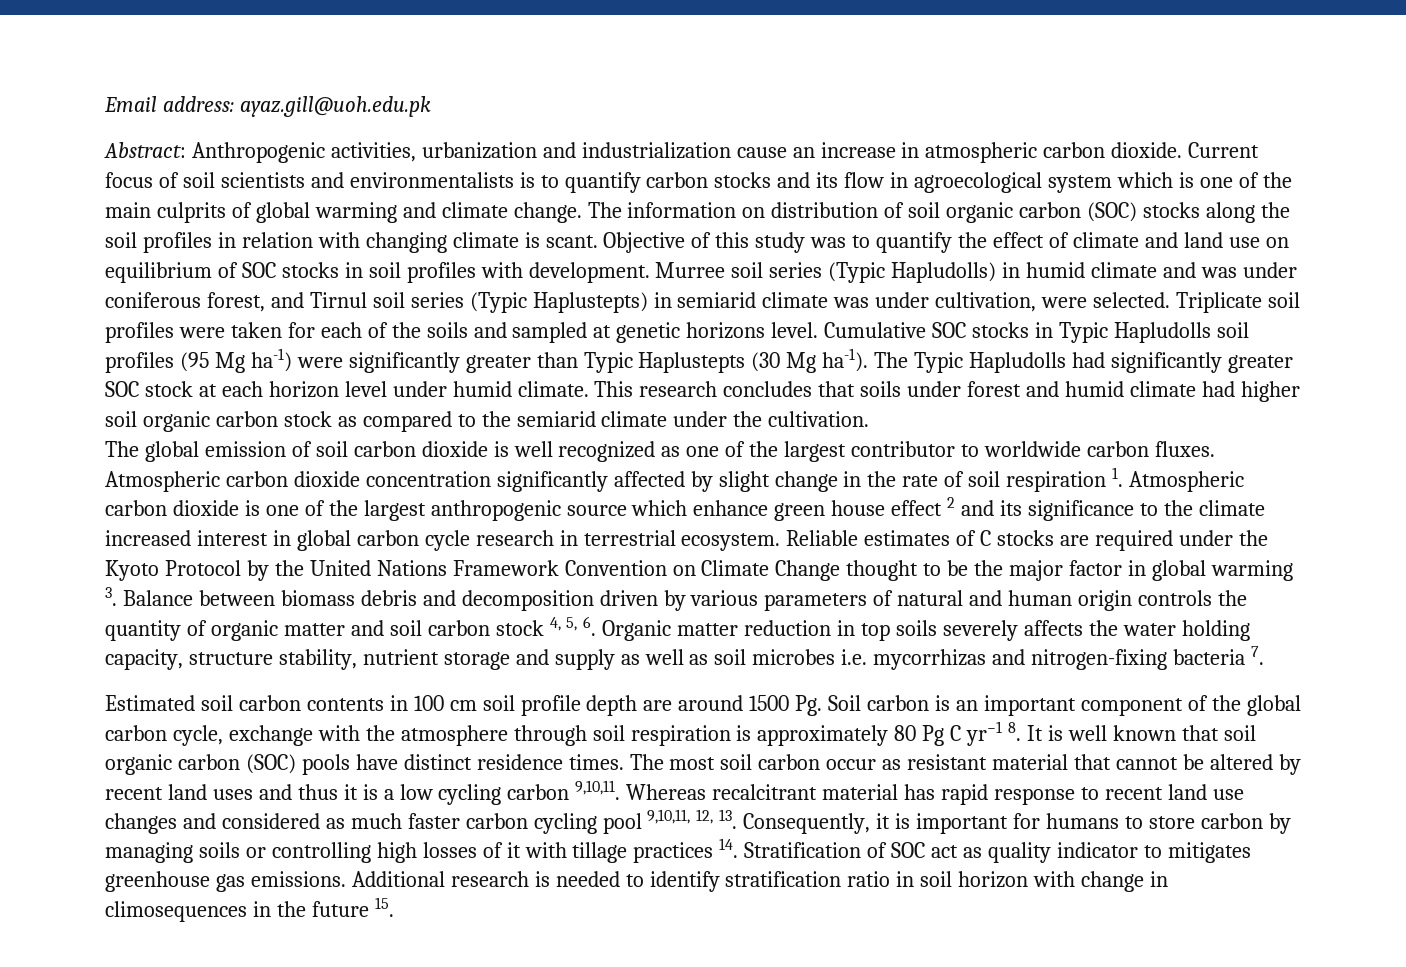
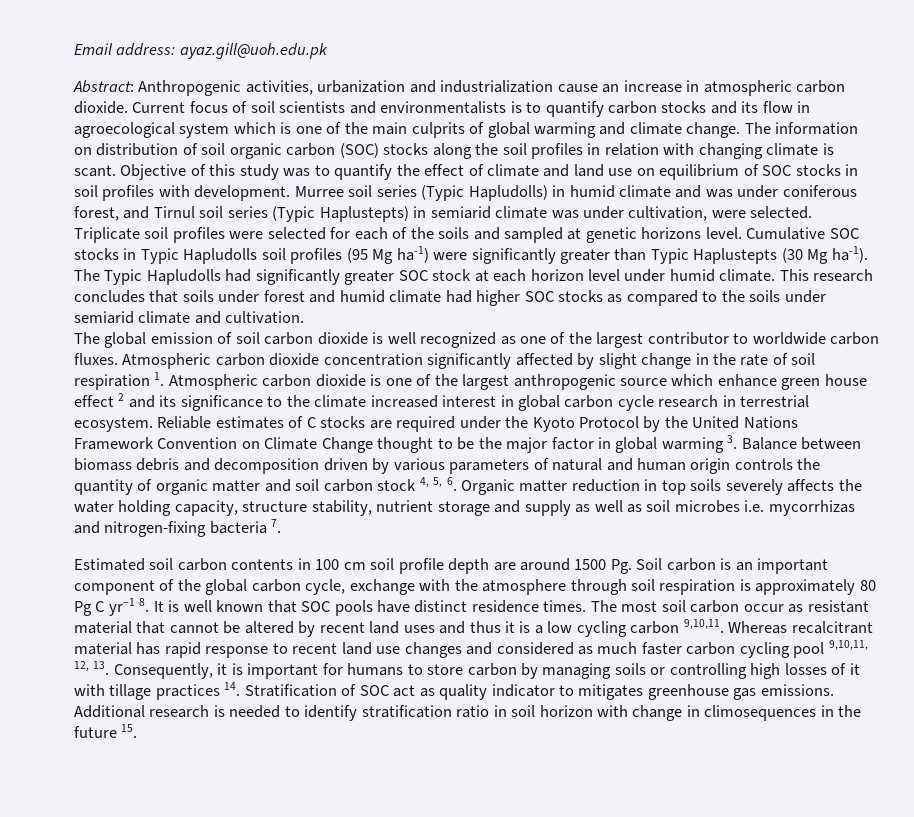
- Triplicate soil profiles were taken for each of the soils and sampled at genetic horizons level.
+ Triplicate soil profiles were selected for each of the soils and sampled at genetic horizons level.
- This research concludes that soils under forest and humid climate had higher soil organic carbon stock as compared to the semiarid climate under the cultivation.
+ This research concludes that soils under forest and humid climate had higher SOC stocks as compared to the soils under semiarid climate and cultivation.
- Estimated soil carbon contents in 100 cm soil profile depth are around 1500 Pg. Soil carbon is an important component of the global carbon cycle, exchange with the atmosphere through soil respiration is approximately 80 Pg C yr−1 8. It is well known that soil organic carbon (SOC) pools have distinct residence times.
+ Estimated soil carbon contents in 100 cm soil profile depth are around 1500 Pg. Soil carbon is an important component of the global carbon cycle, exchange with the atmosphere through soil respiration is approximately 80 Pg C yr−1 8. It is well known that SOC pools have distinct residence times.

